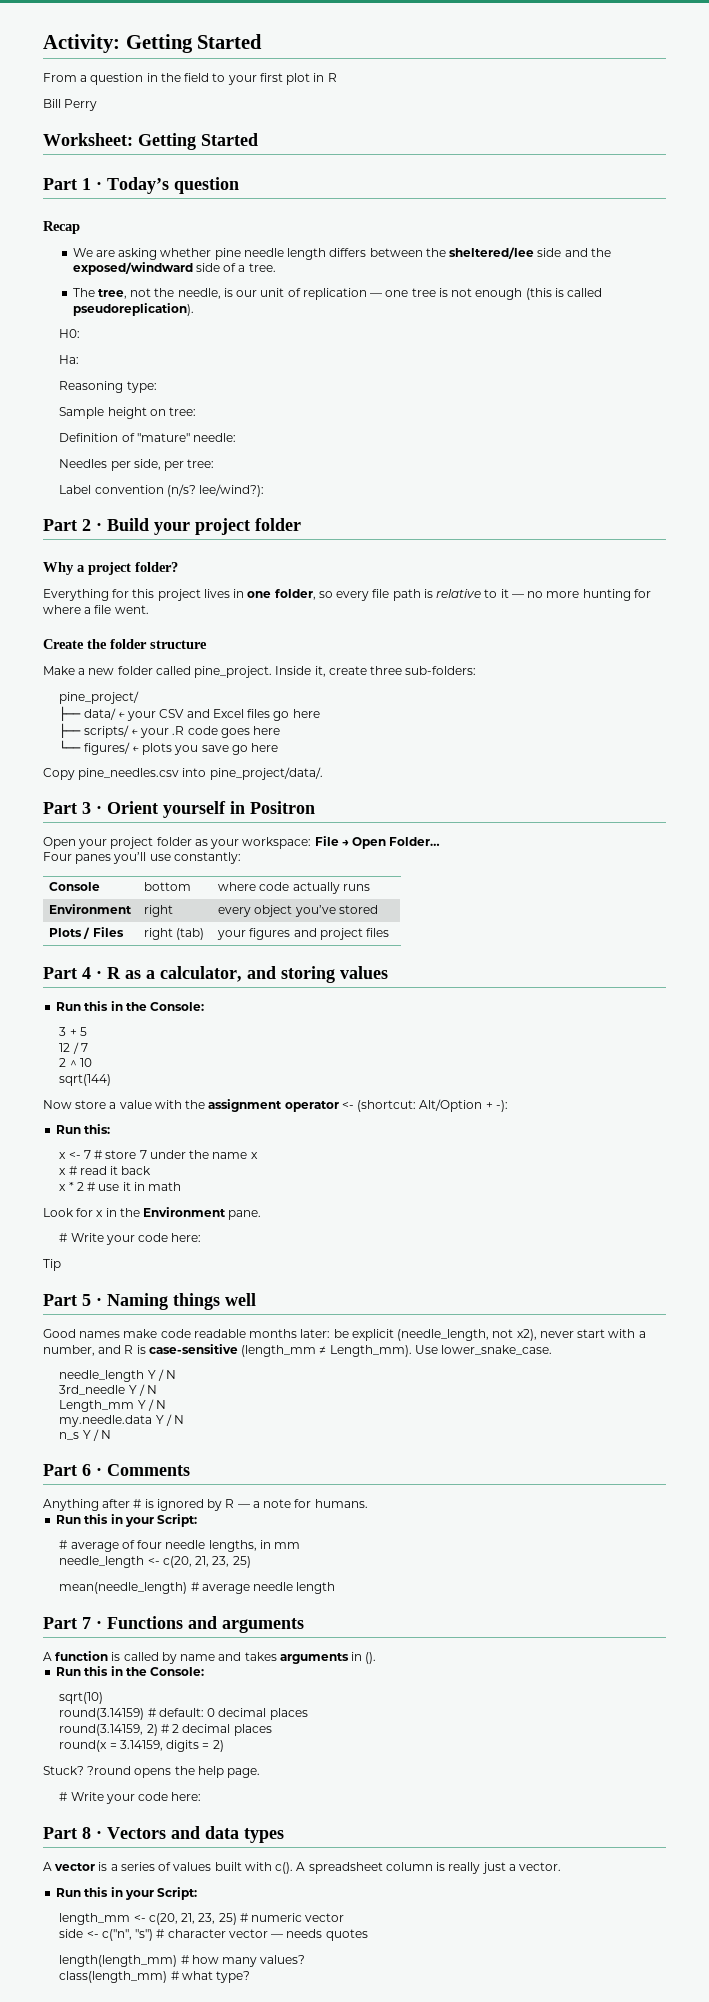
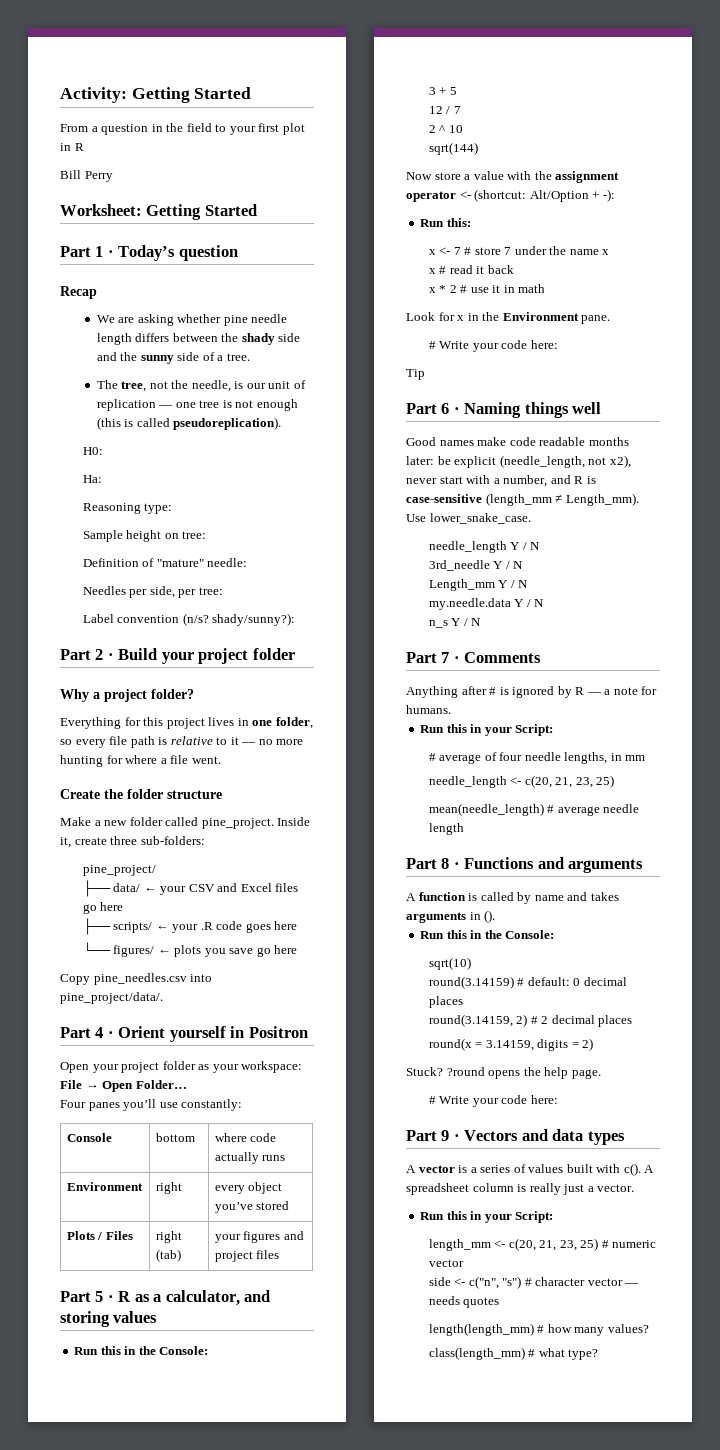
- We are asking whether pine needle length differs between the sheltered/lee side and the exposed/windward side of a tree.
+ We are asking whether pine needle length differs between the shady side and the sunny side of a tree.
- Label convention (n/s? lee/wind?):
+ Label convention (n/s? shady/sunny?):
- Part 3 · Orient yourself in Positron
+ Part 4 · Orient yourself in Positron
- Part 4 · R as a calculator, and storing values
+ Part 5 · R as a calculator, and storing values
- Part 5 · Naming things well
+ Part 6 · Naming things well
- Part 6 · Comments
+ Part 7 · Comments
- Part 7 · Functions and arguments
+ Part 8 · Functions and arguments
- Part 8 · Vectors and data types
+ Part 9 · Vectors and data types

